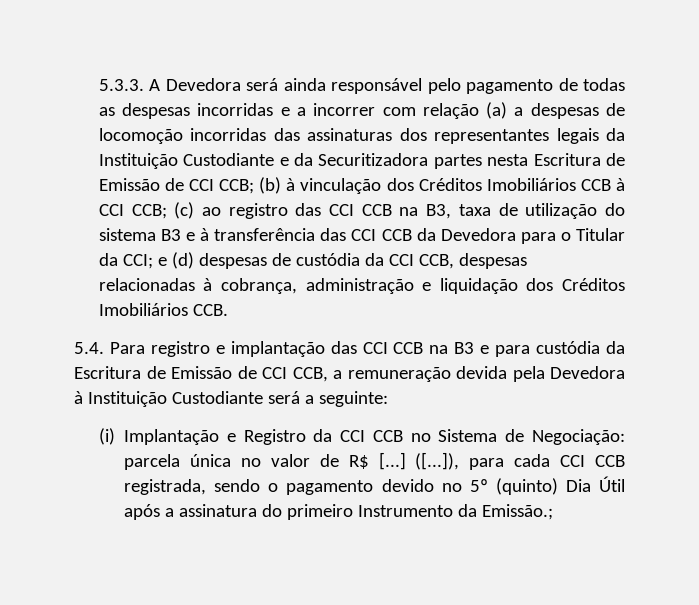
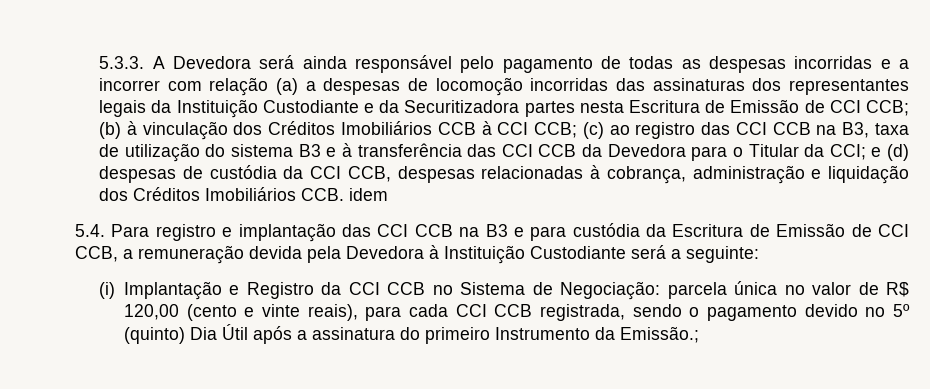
- e (d) despesas de custódia da CCI CCB, despesas relacionadas à cobrança, administração e liquidação dos Créditos Imobiliários CCB.
+ e (d) despesas de custódia da CCI CCB, despesas relacionadas à cobrança, administração e liquidação dos Créditos Imobiliários CCB. idem
- (i) Implantação e Registro da CCI CCB no Sistema de Negociação: parcela única no valor de R$ [...] ([...]), para cada CCI CCB registrada, sendo o pagamento devido no 5º (quinto) Dia Útil após a assinatura do primeiro Instrumento da Emissão.;
+ (i) Implantação e Registro da CCI CCB no Sistema de Negociação: parcela única no valor de R$ 120,00 (cento e vinte reais), para cada CCI CCB registrada, sendo o pagamento devido no 5º (quinto) Dia Útil após a assinatura do primeiro Instrumento da Emissão.;

